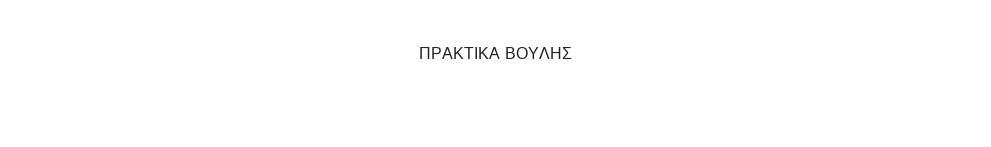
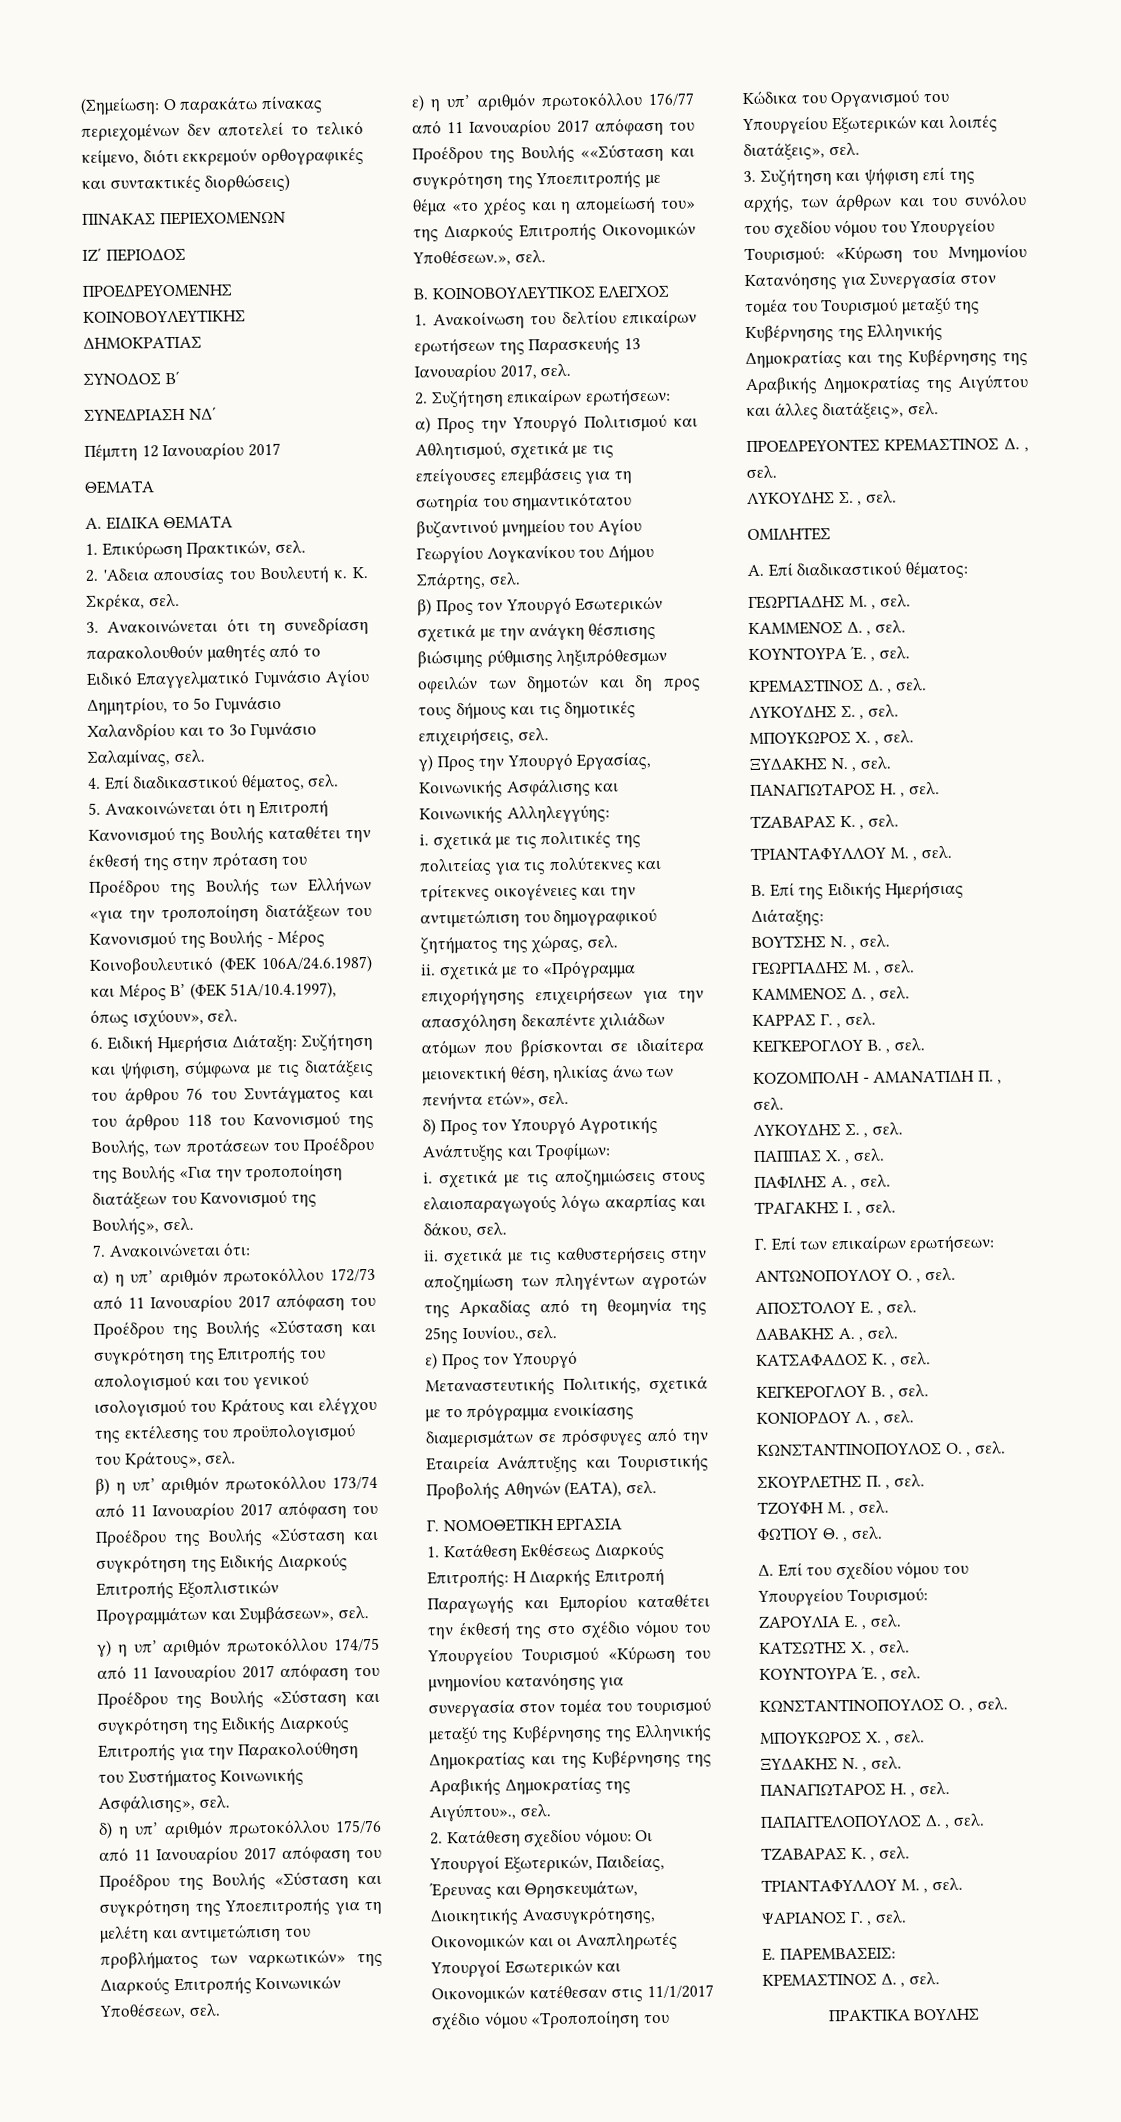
+ (Σημείωση: Ο παρακάτω πίνακας περιεχομένων δεν αποτελεί το τελικό κείμενο, διότι εκκρεμούν ορθογραφικές και συντακτικές διορθώσεις)
+ ΠΙΝΑΚΑΣ ΠΕΡΙΕΧΟΜΕΝΩΝ
+ ΙΖ΄ ΠΕΡΙΟΔΟΣ
+ ΠΡΟΕΔΡΕΥΟΜΕΝΗΣ ΚΟΙΝΟΒΟΥΛΕΥΤΙΚΗΣ ΔΗΜΟΚΡΑΤΙΑΣ
+ ΣΥΝΟΔΟΣ Β΄
+ ΣΥΝΕΔΡΙΑΣΗ ΝΔ΄
+ Πέμπτη 12 Ιανουαρίου 2017
+ ΘΕΜΑΤΑ
+ Α. ΕΙΔΙΚΑ ΘΕΜΑΤΑ
+ 1. Επικύρωση Πρακτικών, σελ.
+ 2. 'Αδεια απουσίας του Βουλευτή κ. Κ. Σκρέκα, σελ.
+ 3. Ανακοινώνεται ότι τη συνεδρίαση παρακολουθούν μαθητές από το Ειδικό Επαγγελματικό Γυμνάσιο Αγίου Δημητρίου, το 5ο Γυμνάσιο Χαλανδρίου και το 3ο Γυμνάσιο Σαλαμίνας, σελ.
+ 4. Επί διαδικαστικού θέματος, σελ.
+ 5. Ανακοινώνεται ότι η Επιτροπή Κανονισμού της Βουλής καταθέτει την έκθεσή της στην πρόταση του Προέδρου της Βουλής των Ελλήνων «για την τροποποίηση διατάξεων του Κανονισμού της Βουλής - Μέρος Κοινοβουλευτικό (ΦΕΚ 106Α/24.6.1987) και Μέρος Β’ (ΦΕΚ 51Α/10.4.1997), όπως ισχύουν», σελ.
+ 6. Ειδική Ημερήσια Διάταξη: Συζήτηση και ψήφιση, σύμφωνα με τις διατάξεις του άρθρου 76 του Συντάγματος και του άρθρου 118 του Κανονισμού της Βουλής, των προτάσεων του Προέδρου της Βουλής «Για την τροποποίηση διατάξεων του Κανονισμού της Βουλής», σελ.
+ 7. Ανακοινώνεται ότι:
+ α) η υπ’ αριθμόν πρωτοκόλλου 172/73 από 11 Ιανουαρίου 2017 απόφαση του Προέδρου της Βουλής «Σύσταση και συγκρότηση της Επιτροπής του απολογισμού και του γενικού ισολογισμού του Κράτους και ελέγχου της εκτέλεσης του προϋπολογισμού του Κράτους», σελ.
+ β) η υπ’ αριθμόν πρωτοκόλλου 173/74 από 11 Ιανουαρίου 2017 απόφαση του Προέδρου της Βουλής «Σύσταση και συγκρότηση της Ειδικής Διαρκούς Επιτροπής Εξοπλιστικών Προγραμμάτων και Συμβάσεων», σελ.
+ γ) η υπ’ αριθμόν πρωτοκόλλου 174/75 από 11 Ιανουαρίου 2017 απόφαση του Προέδρου της Βουλής «Σύσταση και συγκρότηση της Ειδικής Διαρκούς Επιτροπής για την Παρακολούθηση του Συστήματος Κοινωνικής Ασφάλισης», σελ.
+ δ) η υπ’ αριθμόν πρωτοκόλλου 175/76 από 11 Ιανουαρίου 2017 απόφαση του Προέδρου της Βουλής «Σύσταση και συγκρότηση της Υποεπιτροπής για τη μελέτη και αντιμετώπιση του προβλήματος των ναρκωτικών» της Διαρκούς Επιτροπής Κοινωνικών Υποθέσεων, σελ.
+ ε) η υπ’ αριθμόν πρωτοκόλλου 176/77 από 11 Ιανουαρίου 2017 απόφαση του Προέδρου της Βουλής ««Σύσταση και συγκρότηση της Υποεπιτροπής με θέμα «το χρέος και η απομείωσή του» της Διαρκούς Επιτροπής Οικονομικών Υποθέσεων.», σελ.
+ Β. ΚΟΙΝΟΒΟΥΛΕΥΤΙΚΟΣ ΕΛΕΓΧΟΣ
+ 1. Ανακοίνωση του δελτίου επικαίρων ερωτήσεων της Παρασκευής 13 Ιανουαρίου 2017, σελ.
+ 2. Συζήτηση επικαίρων ερωτήσεων:
+ α) Προς την Υπουργό Πολιτισμού και Αθλητισμού, σχετικά με τις επείγουσες επεμβάσεις για τη σωτηρία του σημαντικότατου βυζαντινού μνημείου του Αγίου Γεωργίου Λογκανίκου του Δήμου Σπάρτης, σελ.
+ β) Προς τον Υπουργό Εσωτερικών σχετικά με την ανάγκη θέσπισης βιώσιμης ρύθμισης ληξιπρόθεσμων οφειλών των δημοτών και δη προς τους δήμους και τις δημοτικές επιχειρήσεις, σελ.
+ γ) Προς την Υπουργό Εργασίας, Κοινωνικής Ασφάλισης και Κοινωνικής Αλληλεγγύης:
+ i. σχετικά με τις πολιτικές της πολιτείας για τις πολύτεκνες και τρίτεκνες οικογένειες και την αντιμετώπιση του δημογραφικού ζητήματος της χώρας, σελ.
+ ii. σχετικά με το «Πρόγραμμα επιχορήγησης επιχειρήσεων για την απασχόληση δεκαπέντε χιλιάδων ατόμων που βρίσκονται σε ιδιαίτερα μειονεκτική θέση, ηλικίας άνω των πενήντα ετών», σελ.
+ δ) Προς τον Υπουργό Αγροτικής Ανάπτυξης και Τροφίμων:
+ i. σχετικά με τις αποζημιώσεις στους ελαιοπαραγωγούς λόγω ακαρπίας και δάκου, σελ.
+ ii. σχετικά με τις καθυστερήσεις στην αποζημίωση των πληγέντων αγροτών της Αρκαδίας από τη θεομηνία της 25ης Ιουνίου., σελ.
+ ε) Προς τον Υπουργό Μεταναστευτικής Πολιτικής, σχετικά με το πρόγραμμα ενοικίασης διαμερισμάτων σε πρόσφυγες από την Εταιρεία Ανάπτυξης και Τουριστικής Προβολής Αθηνών (ΕΑΤΑ), σελ.
+ Γ. ΝΟΜΟΘΕΤΙΚΗ ΕΡΓΑΣΙΑ
+ 1. Κατάθεση Εκθέσεως Διαρκούς Επιτροπής: Η Διαρκής Επιτροπή Παραγωγής και Εμπορίου καταθέτει την έκθεσή της στο σχέδιο νόμου του Υπουργείου Τουρισμού «Κύρωση του μνημονίου κατανόησης για συνεργασία στον τομέα του τουρισμού μεταξύ της Κυβέρνησης της Ελληνικής Δημοκρατίας και της Κυβέρνησης της Αραβικής Δημοκρατίας της Αιγύπτου»., σελ.
+ 2. Κατάθεση σχεδίου νόμου: Οι Υπουργοί Εξωτερικών, Παιδείας, Έρευνας και Θρησκευμάτων, Διοικητικής Ανασυγκρότησης, Οικονομικών και οι Αναπληρωτές Υπουργοί Εσωτερικών και Οικονομικών κατέθεσαν στις 11/1/2017 σχέδιο νόμου «Τροποποίηση του Κώδικα του Οργανισμού του Υπουργείου Εξωτερικών και λοιπές διατάξεις», σελ.
+ 3. Συζήτηση και ψήφιση επί της αρχής, των άρθρων και του συνόλου του σχεδίου νόμου του Υπουργείου Τουρισμού: «Κύρωση του Μνημονίου Κατανόησης για Συνεργασία στον τομέα του Τουρισμού μεταξύ της Κυβέρνησης της Ελληνικής Δημοκρατίας και της Κυβέρνησης της Αραβικής Δημοκρατίας της Αιγύπτου και άλλες διατάξεις», σελ.
+ ΠΡΟΕΔΡΕΥΟΝΤΕΣ ΚΡΕΜΑΣΤΙΝΟΣ Δ. , σελ.
+ ΛΥΚΟΥΔΗΣ Σ. , σελ.
+ ΟΜΙΛΗΤΕΣ
+ Α. Επί διαδικαστικού θέματος:
+ ΓΕΩΡΓΙΑΔΗΣ Μ. , σελ.
+ ΚΑΜΜΕΝΟΣ Δ. , σελ.
+ ΚΟΥΝΤΟΥΡΑ Έ. , σελ.
+ ΚΡΕΜΑΣΤΙΝΟΣ Δ. , σελ.
+ ΛΥΚΟΥΔΗΣ Σ. , σελ.
+ ΜΠΟΥΚΩΡΟΣ Χ. , σελ.
+ ΞΥΔΑΚΗΣ Ν. , σελ.
+ ΠΑΝΑΓΙΩΤΑΡΟΣ Η. , σελ.
+ ΤΖΑΒΑΡΑΣ Κ. , σελ.
+ ΤΡΙΑΝΤΑΦΥΛΛΟΥ Μ. , σελ.
+ Β. Επί της Ειδικής Ημερήσιας Διάταξης:
+ ΒΟΥΤΣΗΣ Ν. , σελ.
+ ΓΕΩΡΓΙΑΔΗΣ Μ. , σελ.
+ ΚΑΜΜΕΝΟΣ Δ. , σελ.
+ ΚΑΡΡΑΣ Γ. , σελ.
+ ΚΕΓΚΕΡΟΓΛΟΥ Β. , σελ.
+ ΚΟΖΟΜΠΟΛΗ - ΑΜΑΝΑΤΙΔΗ Π. , σελ.
+ ΛΥΚΟΥΔΗΣ Σ. , σελ.
+ ΠΑΠΠΑΣ Χ. , σελ.
+ ΠΑΦΙΛΗΣ Α. , σελ.
+ ΤΡΑΓΑΚΗΣ Ι. , σελ.
+ Γ. Επί των επικαίρων ερωτήσεων:
+ ΑΝΤΩΝΟΠΟΥΛΟΥ Ο. , σελ.
+ ΑΠΟΣΤΟΛΟΥ Ε. , σελ.
+ ΔΑΒΑΚΗΣ Α. , σελ.
+ ΚΑΤΣΑΦΑΔΟΣ Κ. , σελ.
+ ΚΕΓΚΕΡΟΓΛΟΥ Β. , σελ.
+ ΚΟΝΙΟΡΔΟΥ Λ. , σελ.
+ ΚΩΝΣΤΑΝΤΙΝΟΠΟΥΛΟΣ Ο. , σελ.
+ ΣΚΟΥΡΛΕΤΗΣ Π. , σελ.
+ ΤΖΟΥΦΗ Μ. , σελ.
+ ΦΩΤΙΟΥ Θ. , σελ.
+ Δ. Επί του σχεδίου νόμου του Υπουργείου Τουρισμού:
+ ΖΑΡΟΥΛΙΑ Ε. , σελ.
+ ΚΑΤΣΩΤΗΣ Χ. , σελ.
+ ΚΟΥΝΤΟΥΡΑ Έ. , σελ.
+ ΚΩΝΣΤΑΝΤΙΝΟΠΟΥΛΟΣ Ο. , σελ.
+ ΜΠΟΥΚΩΡΟΣ Χ. , σελ.
+ ΞΥΔΑΚΗΣ Ν. , σελ.
+ ΠΑΝΑΓΙΩΤΑΡΟΣ Η. , σελ.
+ ΠΑΠΑΓΓΕΛΟΠΟΥΛΟΣ Δ. , σελ.
+ ΤΖΑΒΑΡΑΣ Κ. , σελ.
+ ΤΡΙΑΝΤΑΦΥΛΛΟΥ Μ. , σελ.
+ ΨΑΡΙΑΝΟΣ Γ. , σελ.
+ Ε. ΠΑΡΕΜΒΑΣΕΙΣ:
+ ΚΡΕΜΑΣΤΙΝΟΣ Δ. , σελ.

